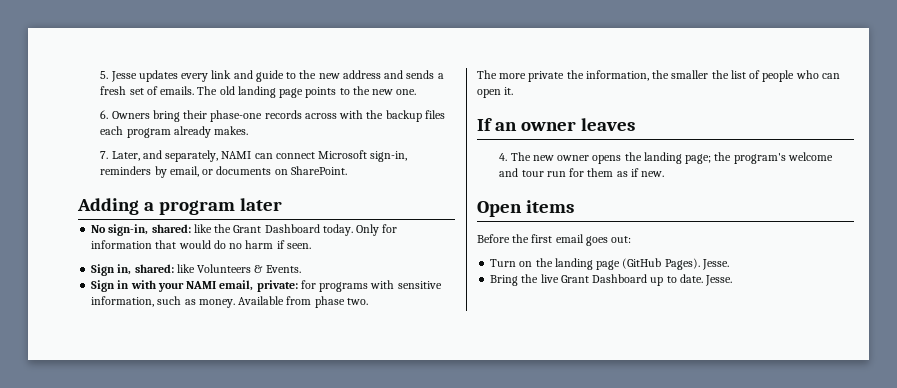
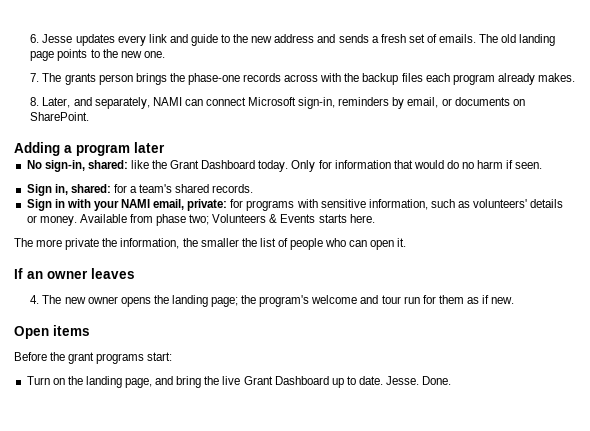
- 5. Jesse updates every link and guide to the new address and sends a fresh set of emails.
+ 6. Jesse updates every link and guide to the new address and sends a fresh set of emails.
- 6. Owners bring their phase-one records across with the backup files each program already makes.
+ 7. The grants person brings the phase-one records across with the backup files each program already makes.
- 7. Later, and separately, NAMI can connect Microsoft sign-in, reminders by email, or documents on SharePoint.
+ 8. Later, and separately, NAMI can connect Microsoft sign-in, reminders by email, or documents on SharePoint.
- Sign in, shared: like Volunteers & Events.
+ Sign in, shared: for a team's shared records.
- Sign in with your NAMI email, private: for programs with sensitive information, such as money.
+ Sign in with your NAMI email, private: for programs with sensitive information, such as volunteers' details or money.
- Available from phase two.
+ Available from phase two; Volunteers & Events starts here.
- Before the first email goes out:
+ Before the grant programs start:
- Turn on the landing page (GitHub Pages). Jesse.
- Bring the live Grant Dashboard up to date.
+ Turn on the landing page, and bring the live Grant Dashboard up to date.
+ Done.

